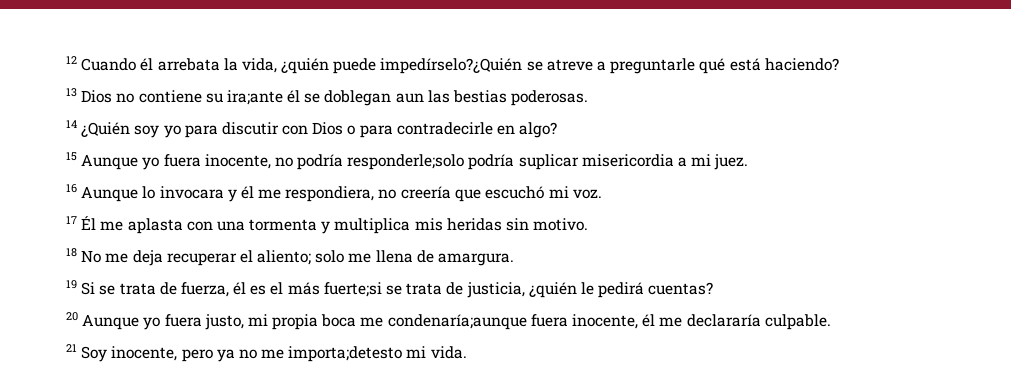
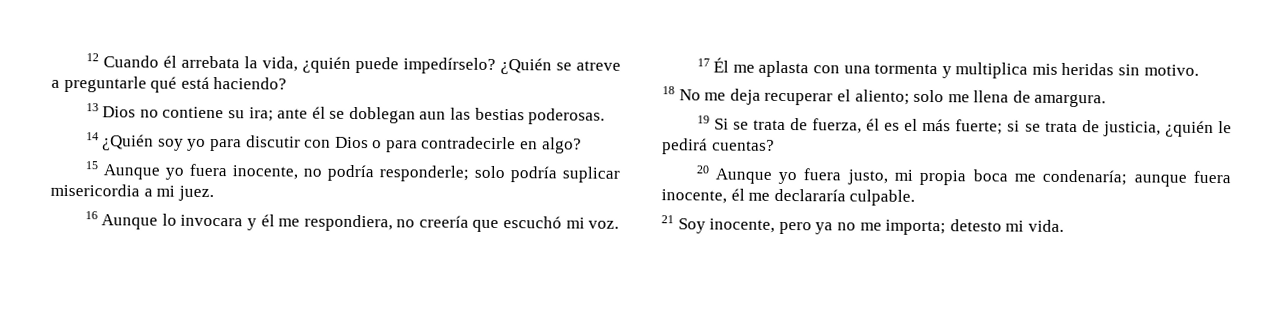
- 12 Cuando él arrebata la vida, ¿quién puede impedírselo?¿Quién se atreve a preguntarle qué está haciendo?
+ 12 Cuando él arrebata la vida, ¿quién puede impedírselo? ¿Quién se atreve a preguntarle qué está haciendo?
- 13 Dios no contiene su ira;ante él se doblegan aun las bestias poderosas.
+ 13 Dios no contiene su ira; ante él se doblegan aun las bestias poderosas.
- 15 Aunque yo fuera inocente, no podría responderle;solo podría suplicar misericordia a mi juez.
+ 15 Aunque yo fuera inocente, no podría responderle; solo podría suplicar misericordia a mi juez.
- 19 Si se trata de fuerza, él es el más fuerte;si se trata de justicia, ¿quién le pedirá cuentas?
+ 19 Si se trata de fuerza, él es el más fuerte; si se trata de justicia, ¿quién le pedirá cuentas?
- 20 Aunque yo fuera justo, mi propia boca me condenaría;aunque fuera inocente, él me declararía culpable.
+ 20 Aunque yo fuera justo, mi propia boca me condenaría; aunque fuera inocente, él me declararía culpable.
- 21 Soy inocente, pero ya no me importa;detesto mi vida.
+ 21 Soy inocente, pero ya no me importa; detesto mi vida.

